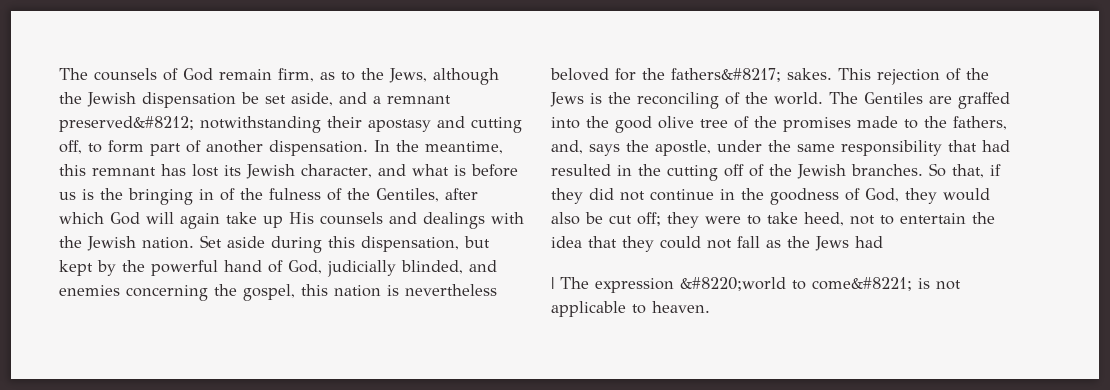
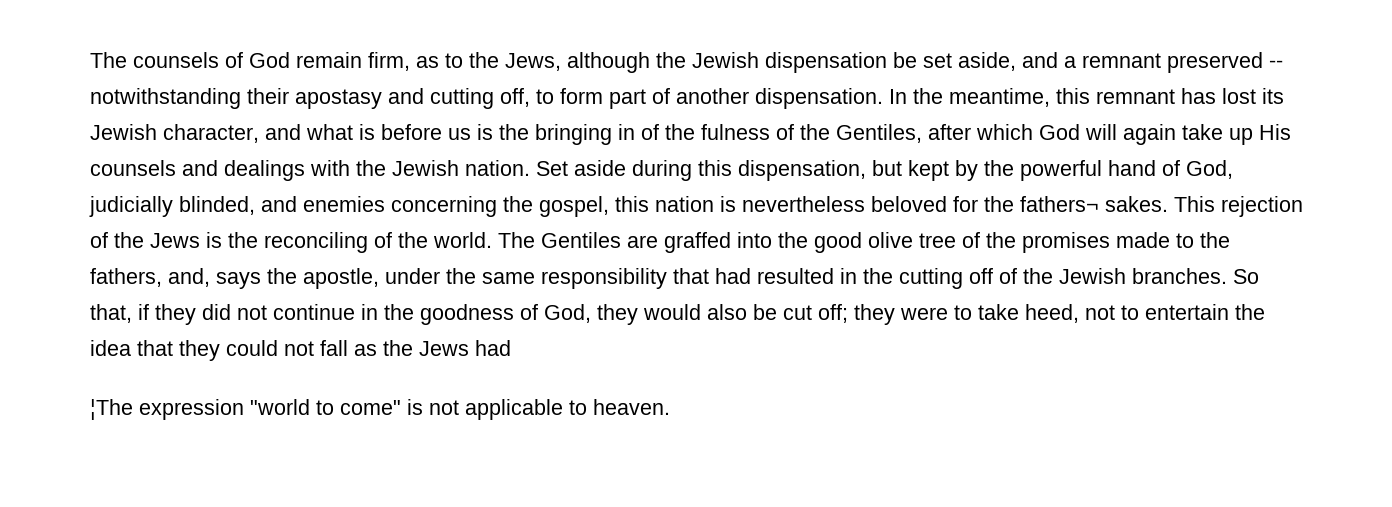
- The counsels of God remain firm, as to the Jews, although the Jewish dispensation be set aside, and a remnant preserved&#8212; notwithstanding their apostasy and cutting off, to form part of another dispensation.
+ The counsels of God remain firm, as to the Jews, although the Jewish dispensation be set aside, and a remnant preserved -- notwithstanding their apostasy and cutting off, to form part of another dispensation.
- Set aside during this dispensation, but kept by the powerful hand of God, judicially blinded, and enemies concerning the gospel, this nation is nevertheless beloved for the fathers&#8217; sakes.
+ Set aside during this dispensation, but kept by the powerful hand of God, judicially blinded, and enemies concerning the gospel, this nation is nevertheless beloved for the fathers¬ sakes.
- | The expression &#8220;world to come&#8221; is not applicable to heaven.
+ ¦The expression "world to come" is not applicable to heaven.

